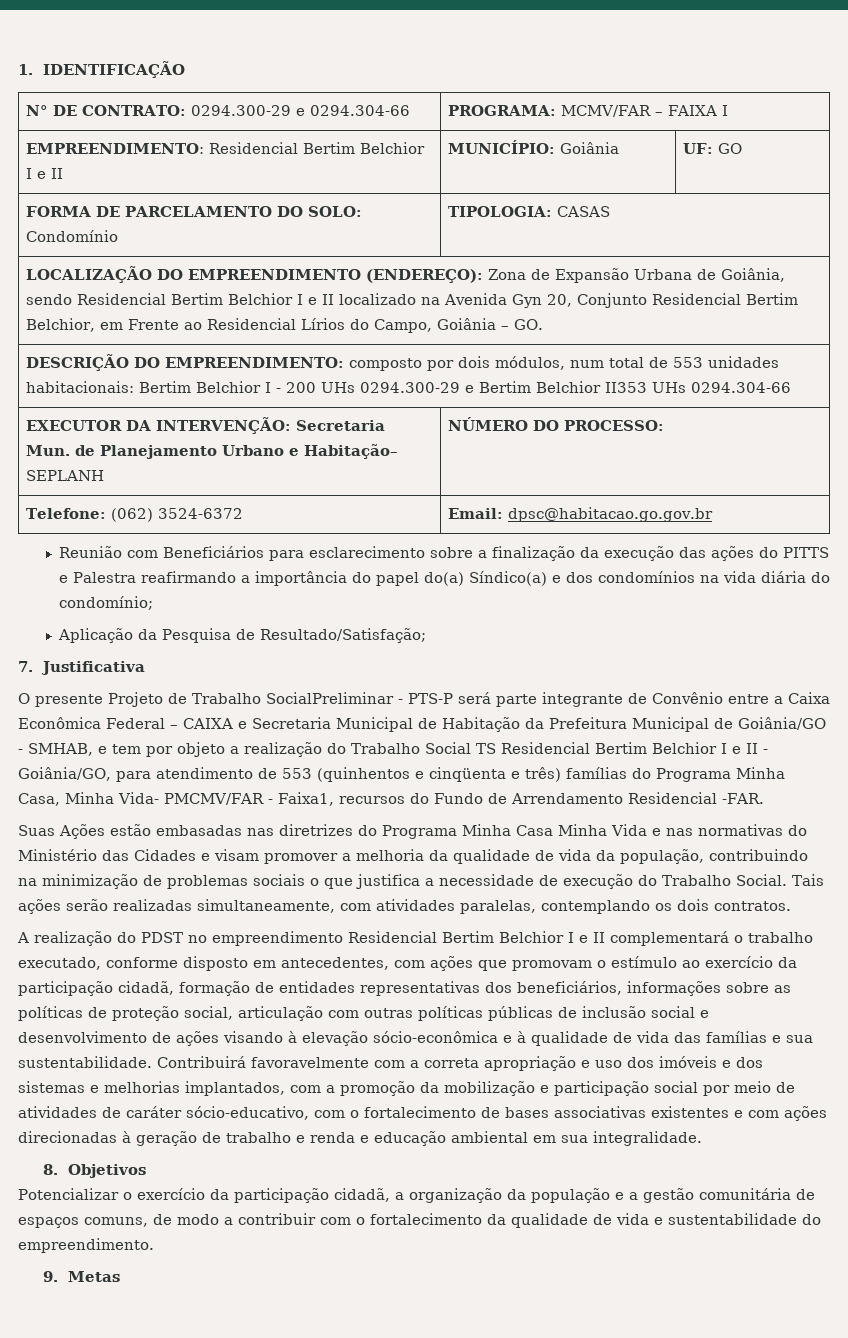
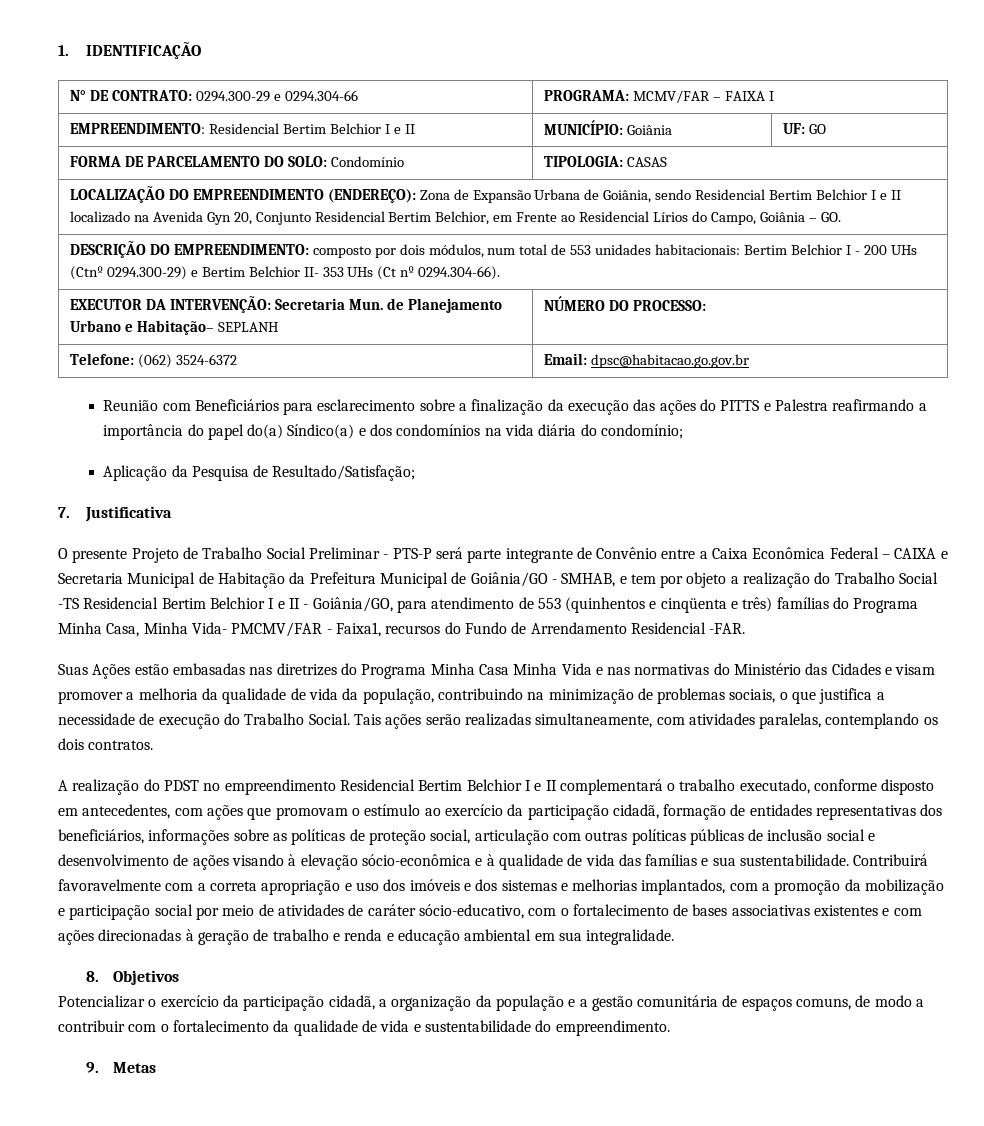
- DESCRIÇÃO DO EMPREENDIMENTO: composto por dois módulos, num total de 553 unidades habitacionais: Bertim Belchior I - 200 UHs 0294.300-29 e Bertim Belchior II353 UHs 0294.304-66
+ DESCRIÇÃO DO EMPREENDIMENTO: composto por dois módulos, num total de 553 unidades habitacionais: Bertim Belchior I - 200 UHs (Ctnº 0294.300-29) e Bertim Belchior II- 353 UHs (Ct nº 0294.304-66).
- O presente Projeto de Trabalho SocialPreliminar - PTS-P será parte integrante de Convênio entre a Caixa Econômica Federal – CAIXA e Secretaria Municipal de Habitação da Prefeitura Municipal de Goiânia/GO - SMHAB, e tem por objeto a realização do Trabalho Social TS Residencial Bertim Belchior I e II - Goiânia/GO, para atendimento de 553 (quinhentos e cinqüenta e três) famílias do Programa Minha Casa, Minha Vida- PMCMV/FAR - Faixa1, recursos do Fundo de Arrendamento Residencial -FAR.
+ O presente Projeto de Trabalho Social Preliminar - PTS-P será parte integrante de Convênio entre a Caixa Econômica Federal – CAIXA e Secretaria Municipal de Habitação da Prefeitura Municipal de Goiânia/GO - SMHAB, e tem por objeto a realização do Trabalho Social -TS Residencial Bertim Belchior I e II - Goiânia/GO, para atendimento de 553 (quinhentos e cinqüenta e três) famílias do Programa Minha Casa, Minha Vida- PMCMV/FAR - Faixa1, recursos do Fundo de Arrendamento Residencial -FAR.
- Suas Ações estão embasadas nas diretrizes do Programa Minha Casa Minha Vida e nas normativas do Ministério das Cidades e visam promover a melhoria da qualidade de vida da população, contribuindo na minimização de problemas sociais o que justifica a necessidade de execução do Trabalho Social.
+ Suas Ações estão embasadas nas diretrizes do Programa Minha Casa Minha Vida e nas normativas do Ministério das Cidades e visam promover a melhoria da qualidade de vida da população, contribuindo na minimização de problemas sociais, o que justifica a necessidade de execução do Trabalho Social.

